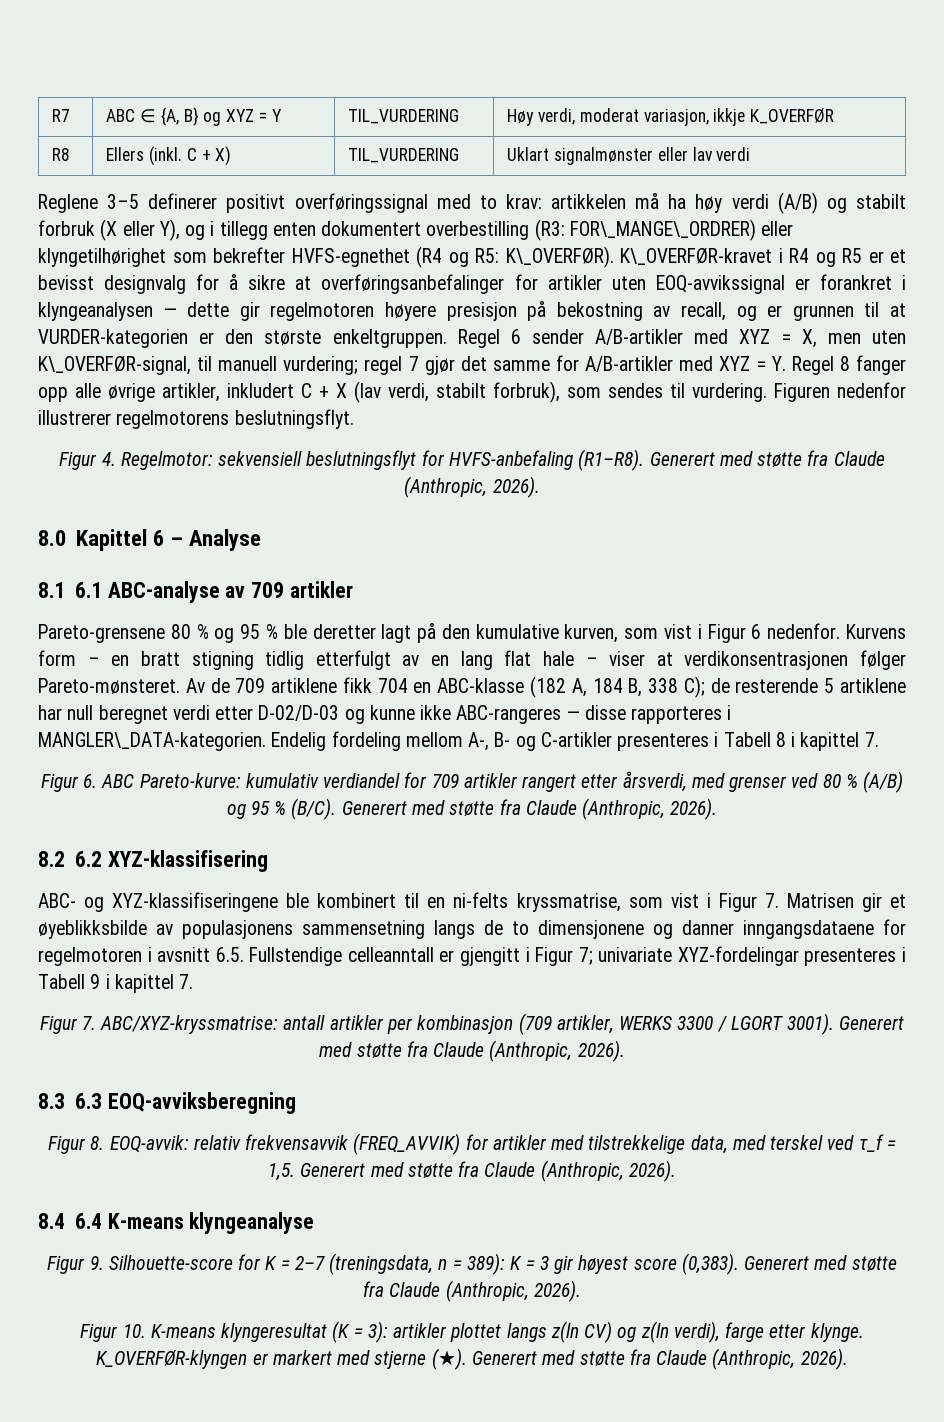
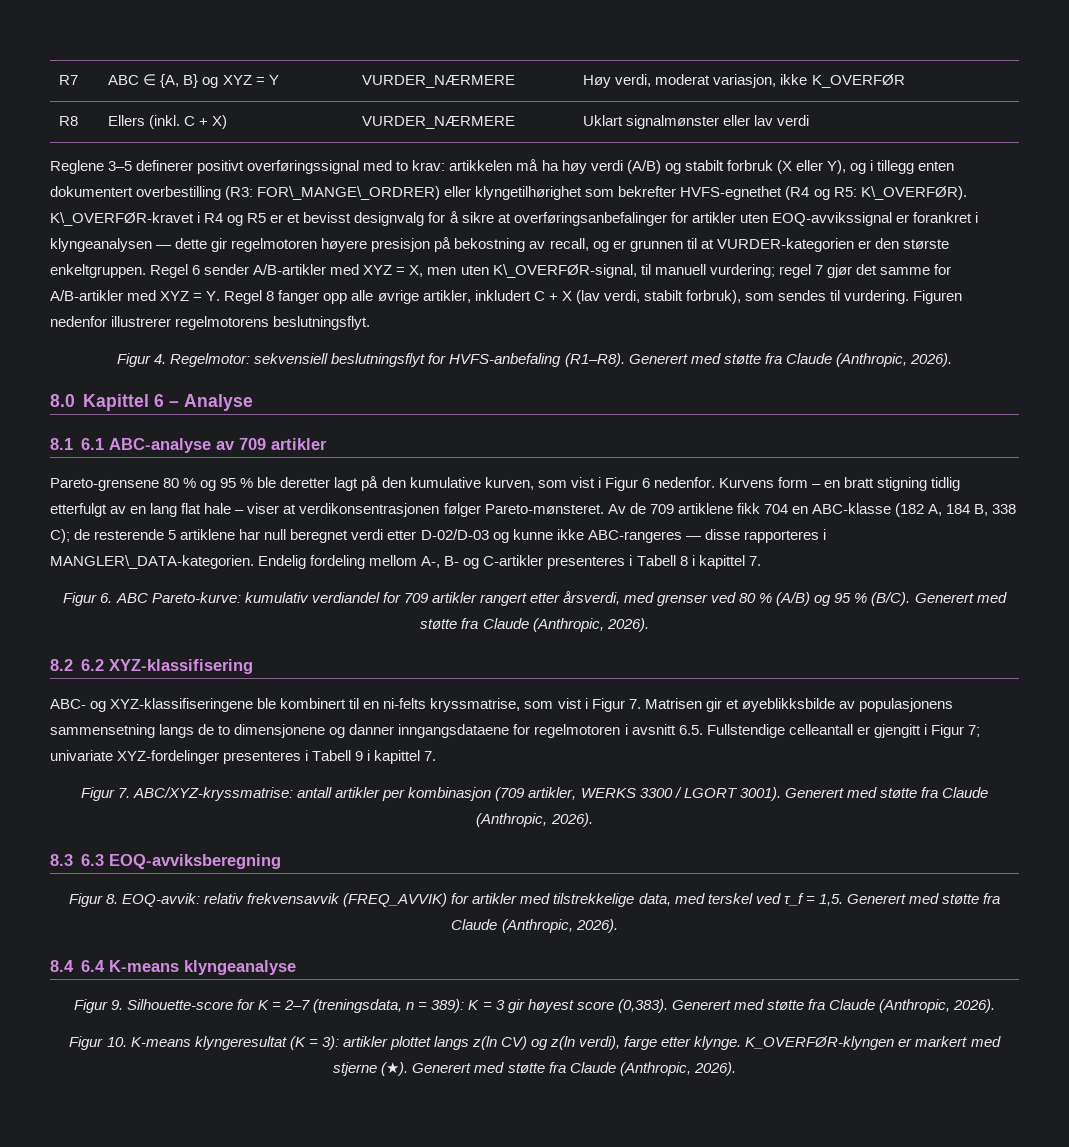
- R7 | ABC ∈ {A, B} og XYZ = Y | TIL_VURDERING | Høy verdi, moderat variasjon, ikkje K_OVERFØR
+ R7 | ABC ∈ {A, B} og XYZ = Y | VURDER_NÆRMERE | Høy verdi, moderat variasjon, ikke K_OVERFØR
- R8 | Ellers (inkl. C + X) | TIL_VURDERING | Uklart signalmønster eller lav verdi
+ R8 | Ellers (inkl. C + X) | VURDER_NÆRMERE | Uklart signalmønster eller lav verdi
- ABC- og XYZ-klassifiseringene ble kombinert til en ni-felts kryssmatrise, som vist i Figur 7. Matrisen gir et øyeblikksbilde av populasjonens sammensetning langs de to dimensjonene og danner inngangsdataene for regelmotoren i avsnitt 6.5. Fullstendige celleanntall er gjengitt i Figur 7; univariate XYZ-fordelingar presenteres i Tabell 9 i kapittel 7.
+ ABC- og XYZ-klassifiseringene ble kombinert til en ni-felts kryssmatrise, som vist i Figur 7. Matrisen gir et øyeblikksbilde av populasjonens sammensetning langs de to dimensjonene og danner inngangsdataene for regelmotoren i avsnitt 6.5. Fullstendige celleantall er gjengitt i Figur 7; univariate XYZ-fordelinger presenteres i Tabell 9 i kapittel 7.

